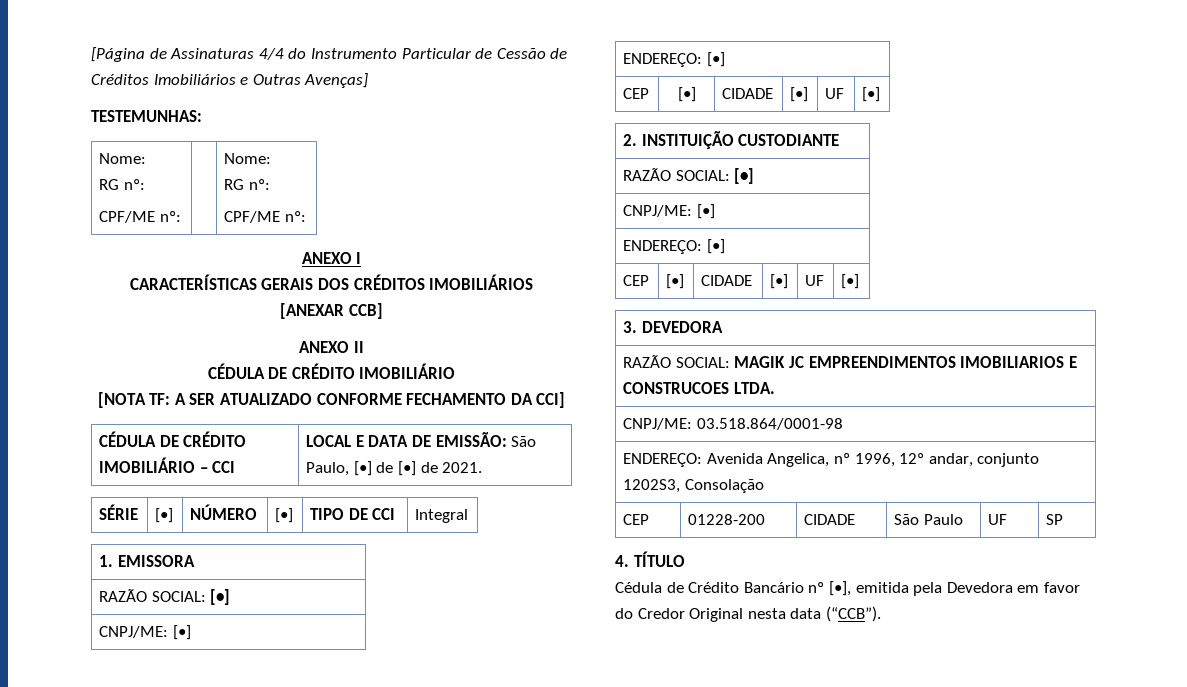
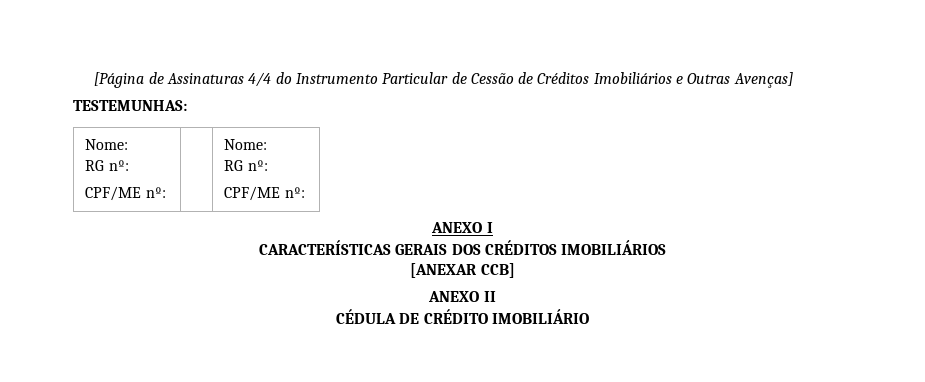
- [NOTA TF: A SER ATUALIZADO CONFORME FECHAMENTO DA CCI]
- CÉDULA DE CRÉDITO IMOBILIÁRIO – CCI | LOCAL E DATA DE EMISSÃO: São Paulo, [•] de [•] de 2021.
- SÉRIE | [•] | NÚMERO | [•] | TIPO DE CCI | Integral
- 1. EMISSORA
- RAZÃO SOCIAL: [•]
- CNPJ/ME: [•]
- ENDEREÇO: [•]
- CEP | [•] | CIDADE | [•] | UF | [•]
- 2. INSTITUIÇÃO CUSTODIANTE
- RAZÃO SOCIAL: [•]
- CNPJ/ME: [•]
- ENDEREÇO: [•]
- CEP | [•] | CIDADE | [•] | UF | [•]
- 3. DEVEDORA
- RAZÃO SOCIAL: MAGIK JC EMPREENDIMENTOS IMOBILIARIOS E CONSTRUCOES LTDA.
- CNPJ/ME: 03.518.864/0001-98
- ENDEREÇO: Avenida Angelica, nº 1996, 12º andar, conjunto 1202S3, Consolação
- CEP | 01228-200 | CIDADE | São Paulo | UF | SP
- 4. TÍTULO
- Cédula de Crédito Bancário nº [•], emitida pela Devedora em favor do Credor Original nesta data (“CCB”).

